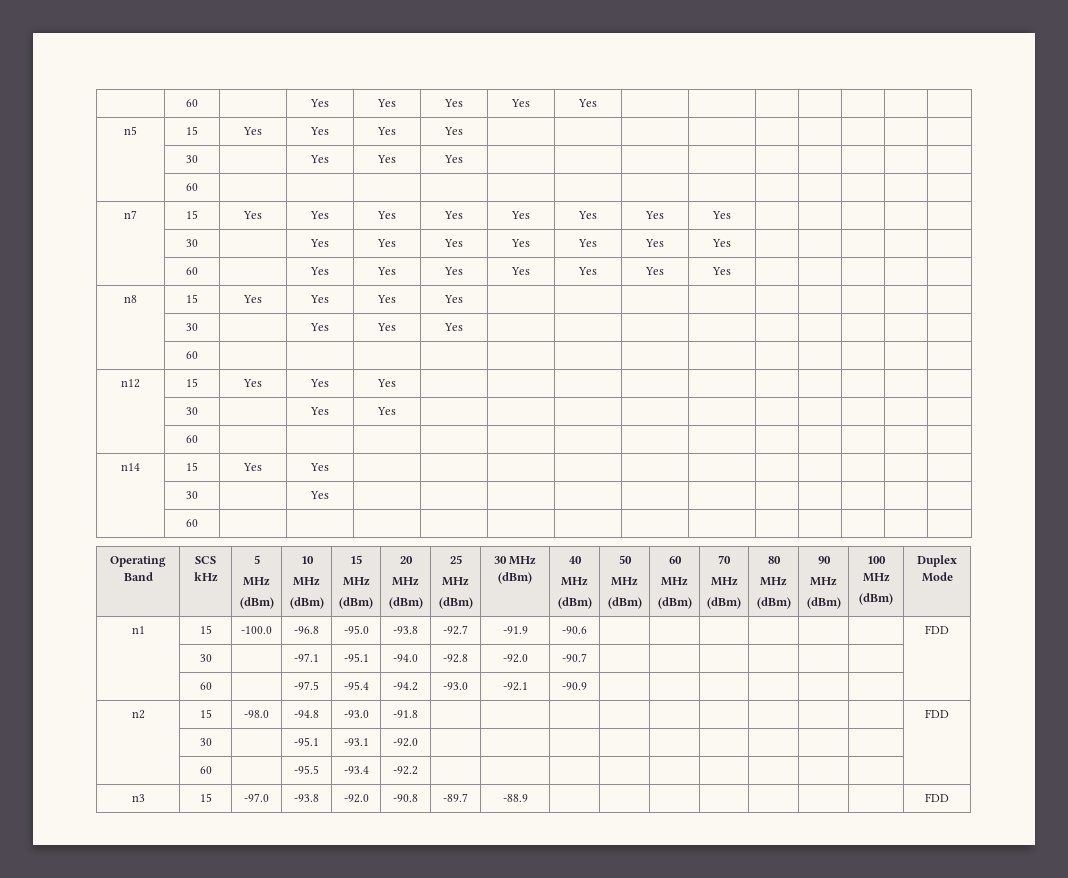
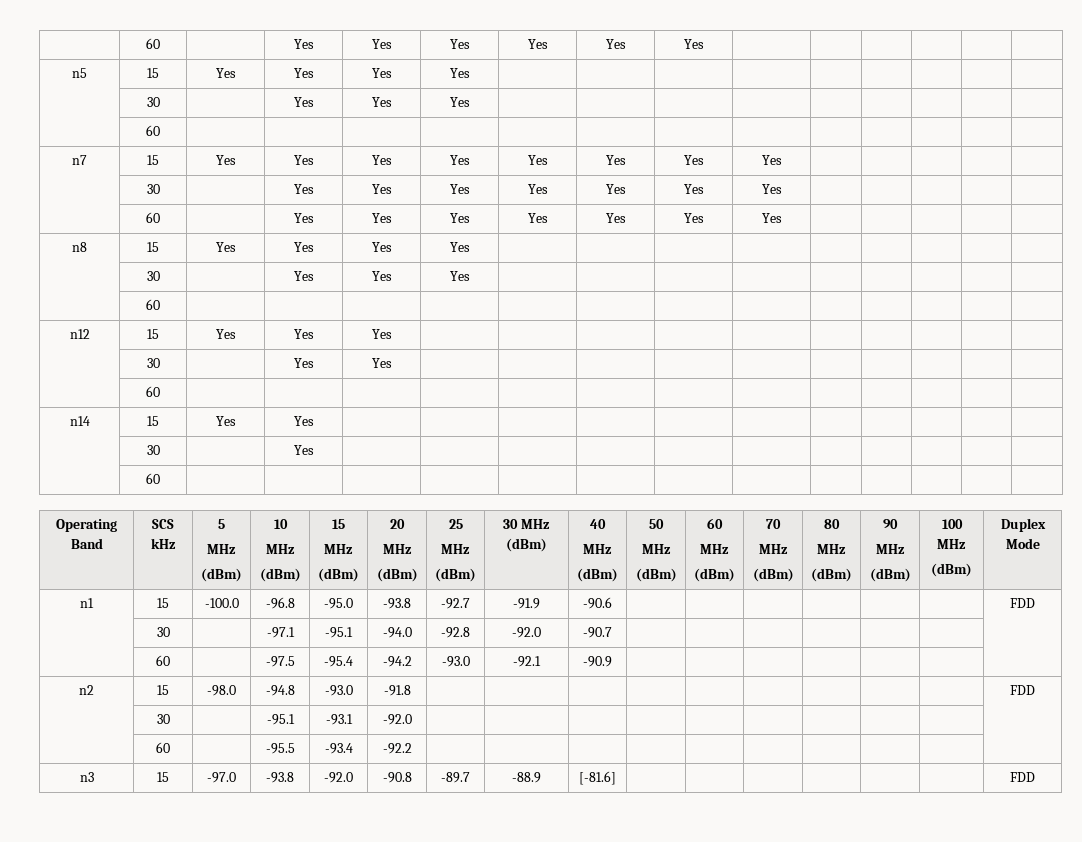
- | 60 | | Yes | Yes | Yes | Yes | Yes | | | | | | |
+ | 60 | | Yes | Yes | Yes | Yes | Yes | Yes | | | | | |
- n3 | 15 | -97.0 | -93.8 | -92.0 | -90.8 | -89.7 | -88.9 | | | | | | | | FDD
+ n3 | 15 | -97.0 | -93.8 | -92.0 | -90.8 | -89.7 | -88.9 | [-81.6] | | | | | | | FDD

